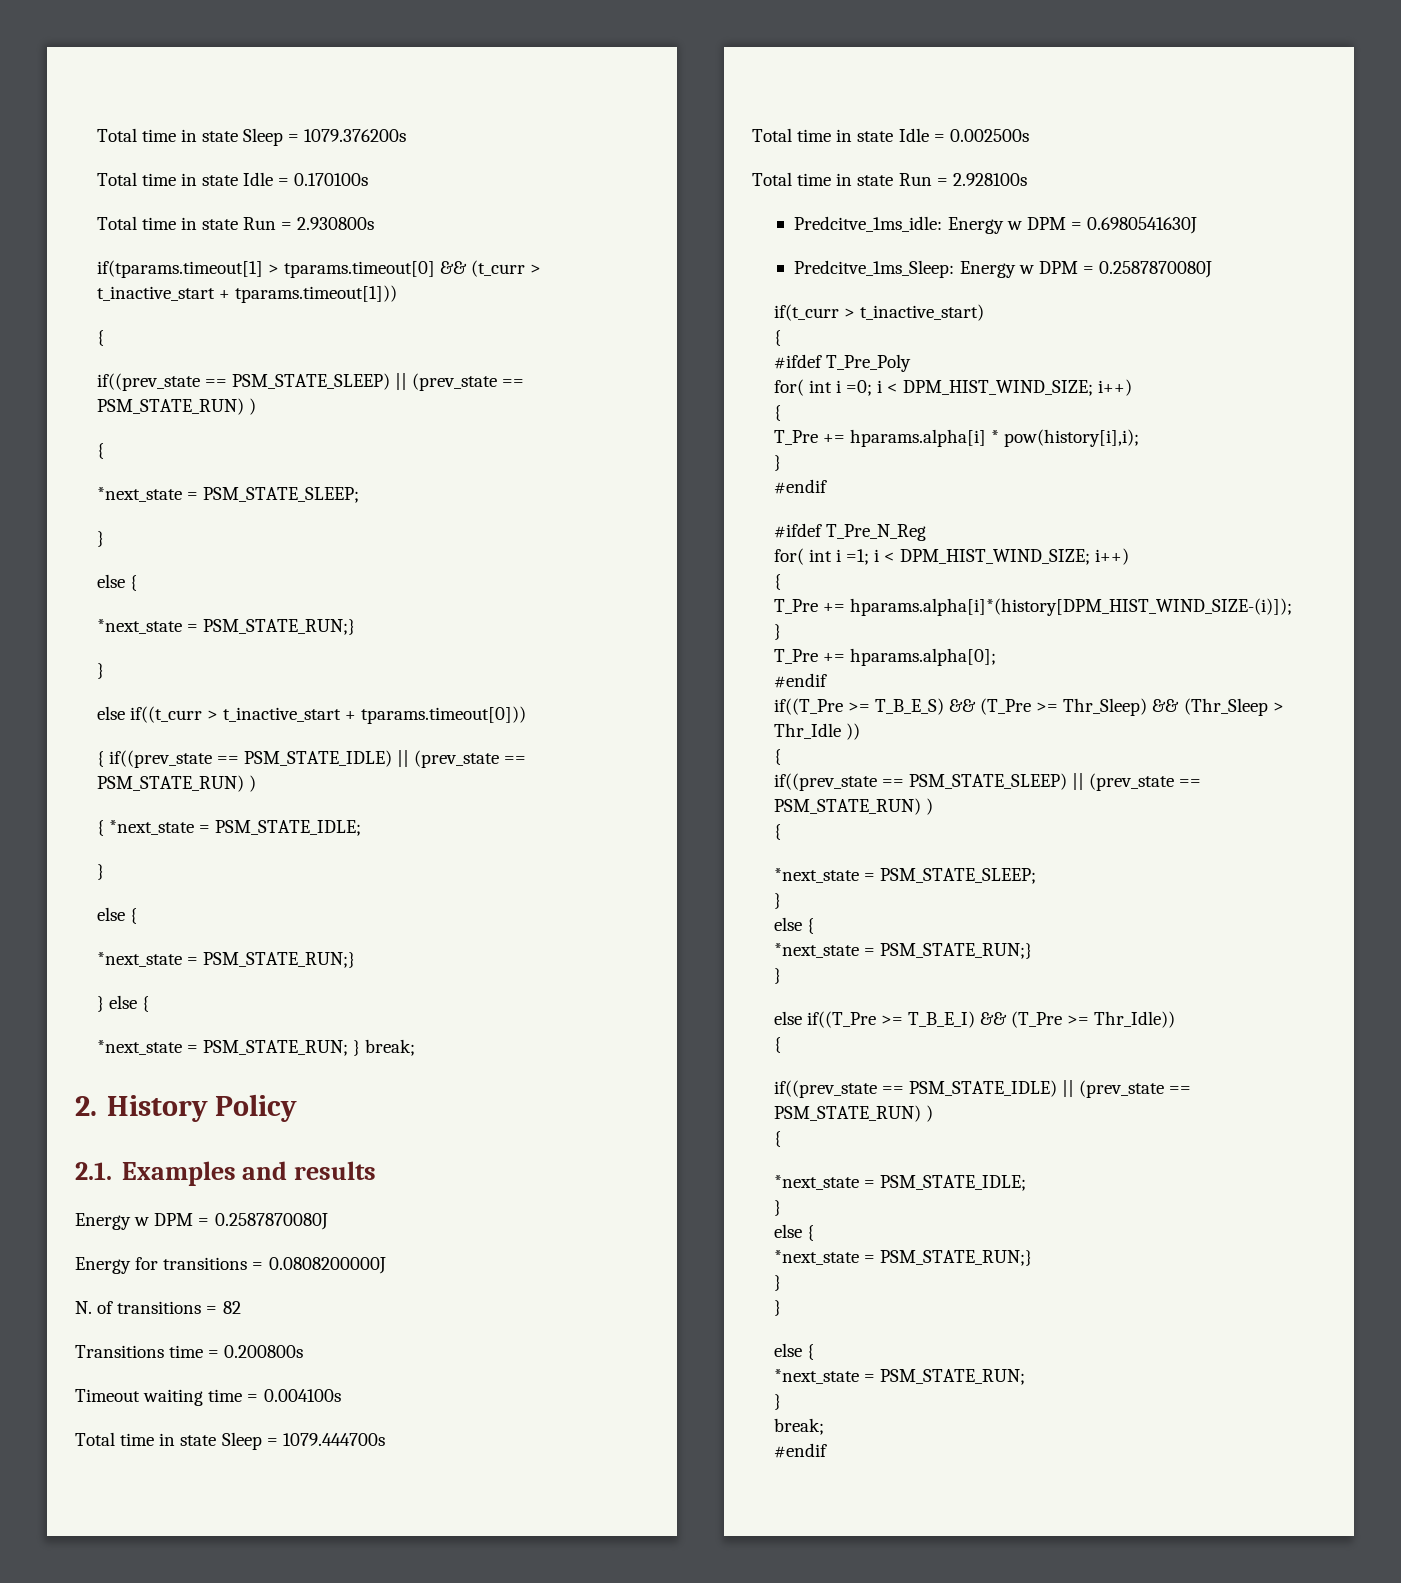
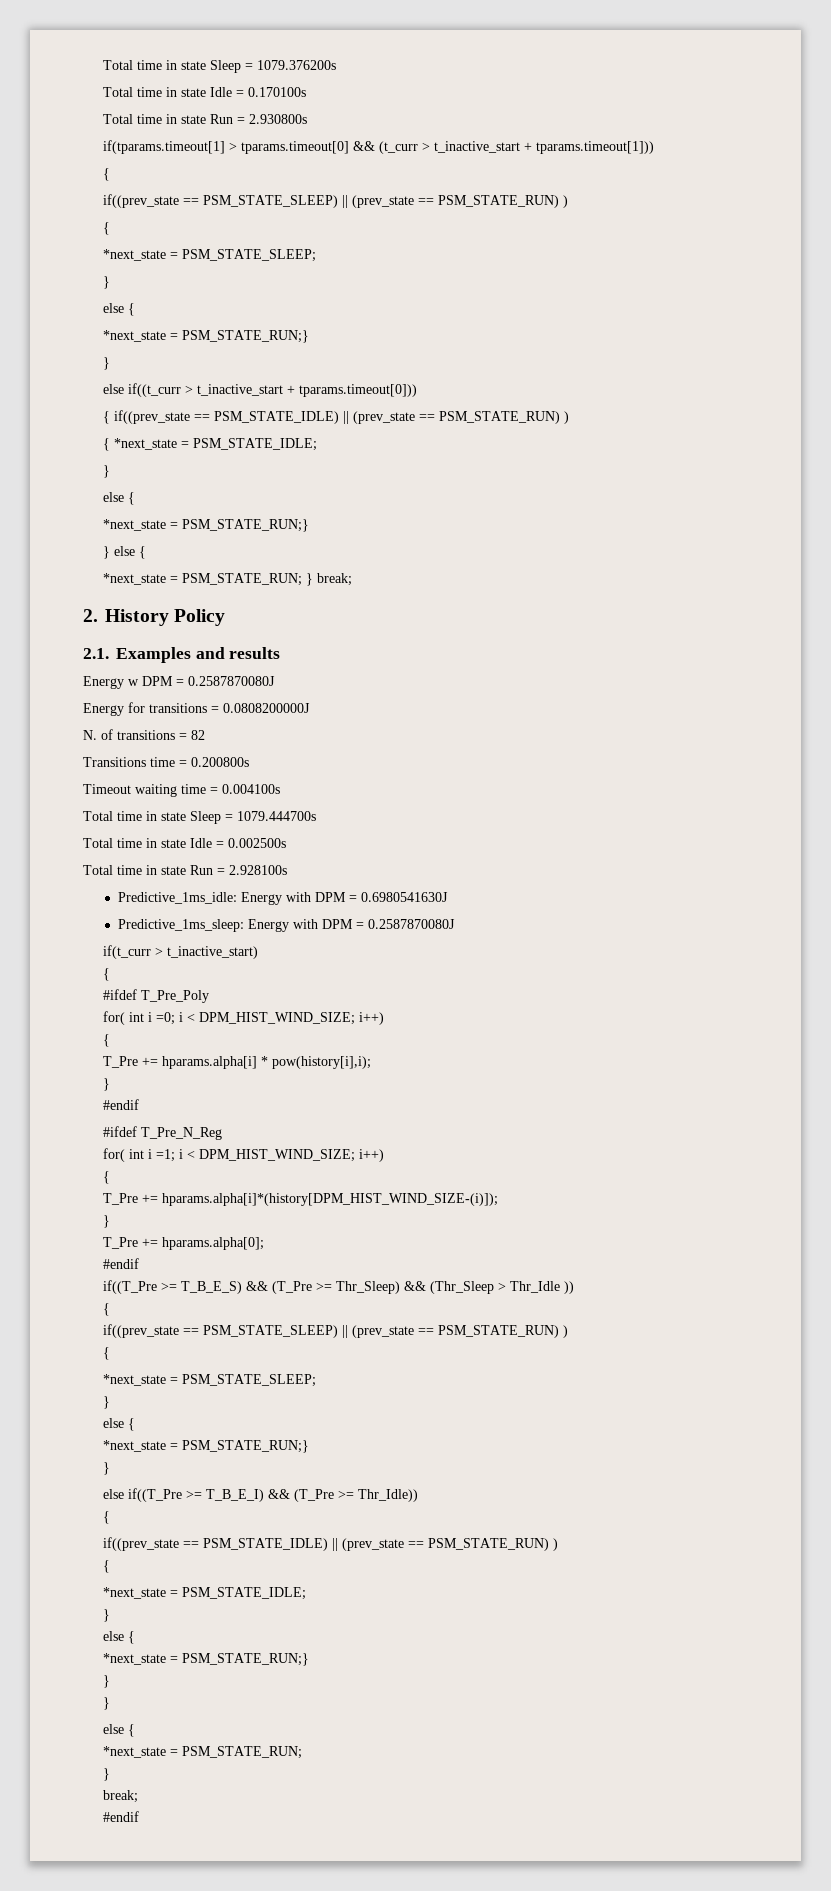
- Predcitve_1ms_idle: Energy w DPM = 0.6980541630J
+ Predictive_1ms_idle: Energy with DPM = 0.6980541630J
- Predcitve_1ms_Sleep: Energy w DPM = 0.2587870080J
+ Predictive_1ms_sleep: Energy with DPM = 0.2587870080J

